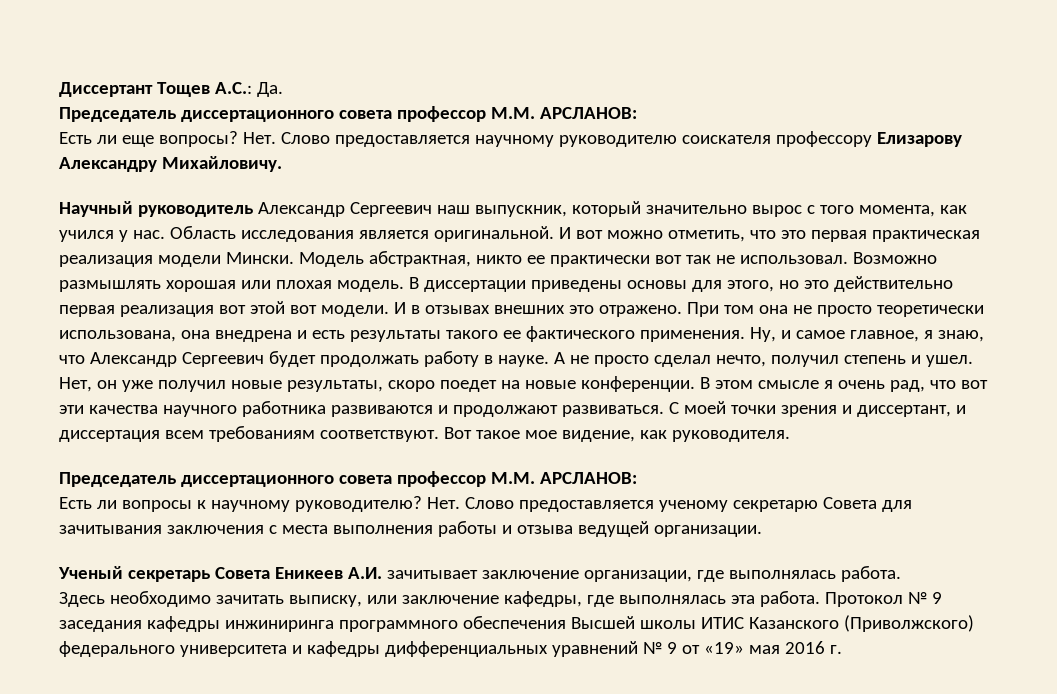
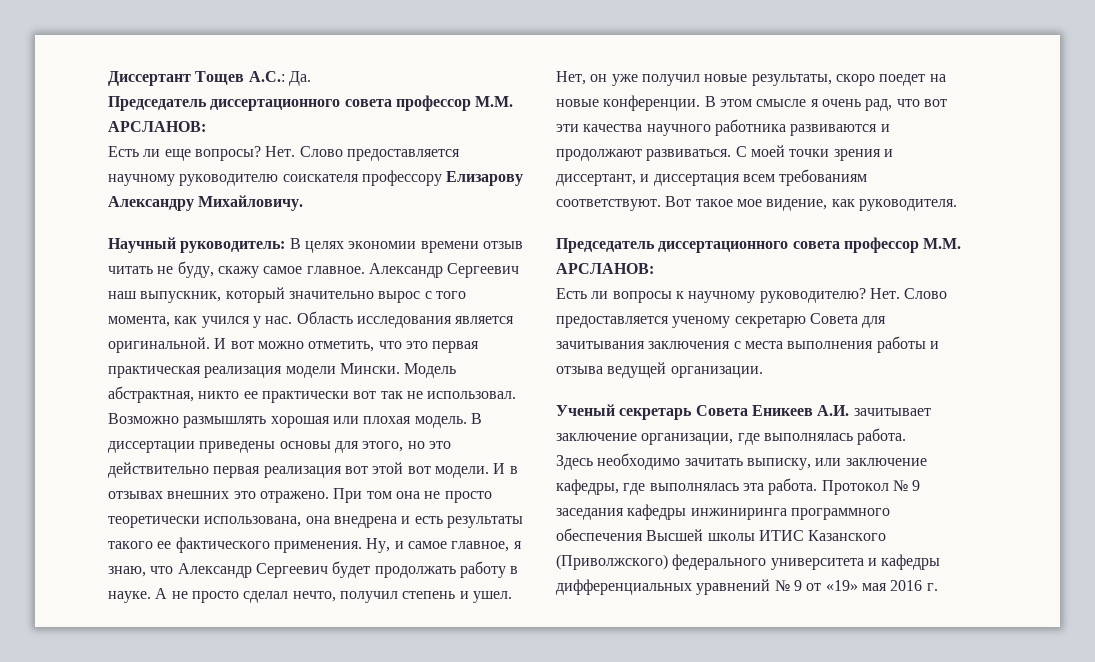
- Научный руководитель Александр Сергеевич наш выпускник, который значительно вырос с того момента, как учился у нас.
+ Научный руководитель: В целях экономии времени отзыв читать не буду, скажу самое главное. Александр Сергеевич наш выпускник, который значительно вырос с того момента, как учился у нас.

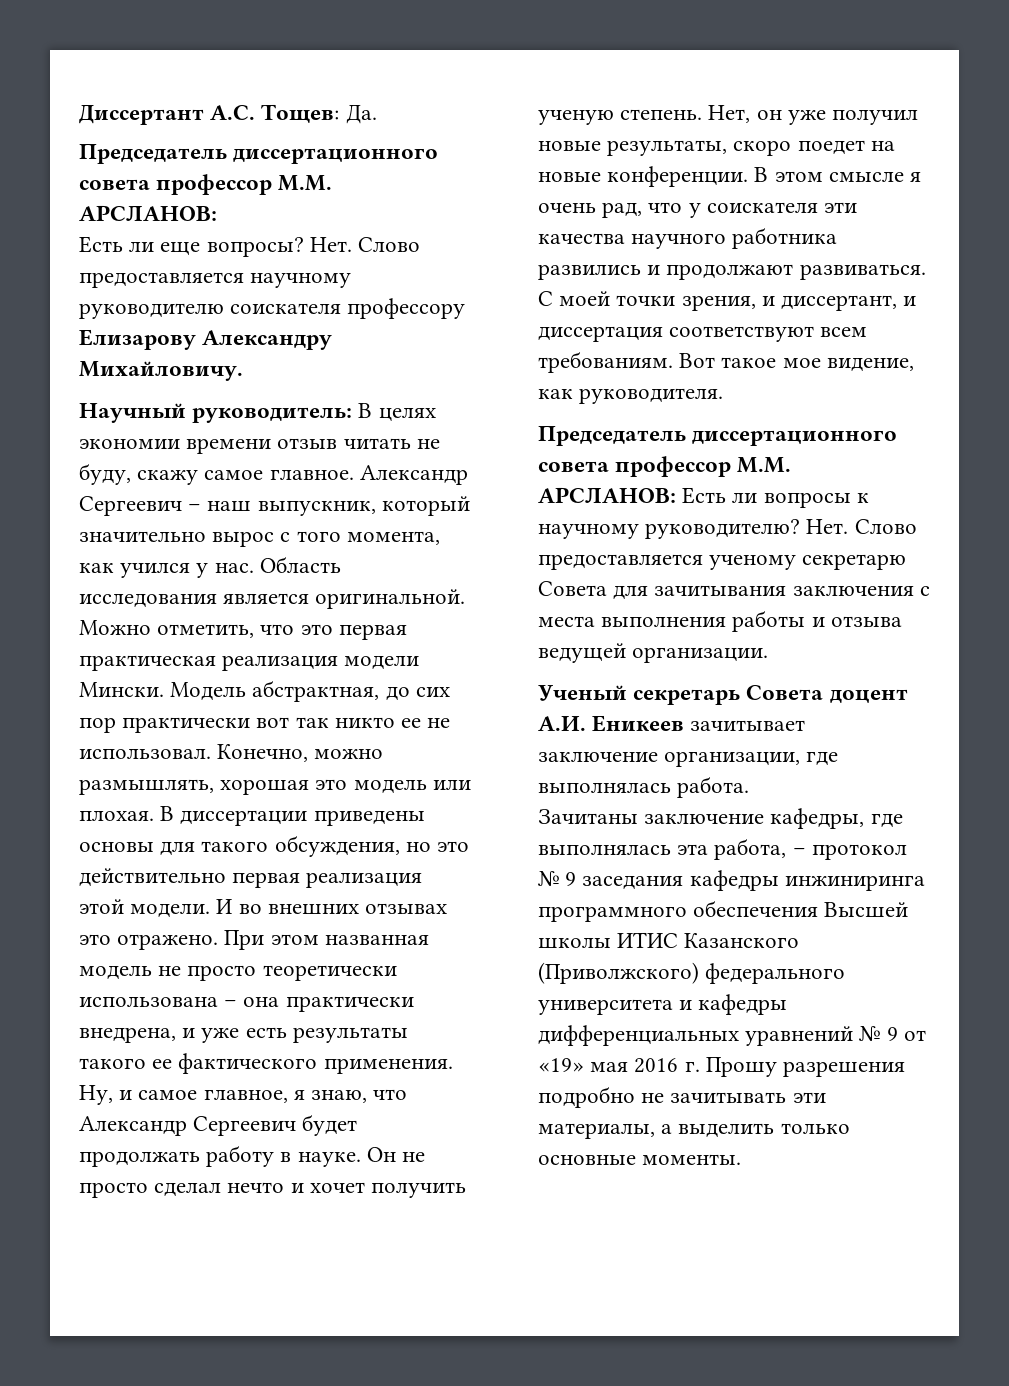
- Диссертант Тощев А.С.: Да.
+ Диссертант А.С. Тощев: Да.
- Александр Сергеевич наш выпускник, который значительно вырос с того момента, как учился у нас.
+ Александр Сергеевич – наш выпускник, который значительно вырос с того момента, как учился у нас.
- И вот можно отметить, что это первая практическая реализация модели Мински.
+ Можно отметить, что это первая практическая реализация модели Мински.
- Модель абстрактная, никто ее практически вот так не использовал. Возможно размышлять хорошая или плохая модель.
+ Модель абстрактная, до сих пор практически вот так никто ее не использовал. Конечно, можно размышлять, хорошая это модель или плохая.
- В диссертации приведены основы для этого, но это действительно первая реализация вот этой вот модели. И в отзывах внешних это отражено. При том она не просто теоретически использована, она внедрена и есть результаты такого ее фактического применения.
+ В диссертации приведены основы для такого обсуждения, но это действительно первая реализация этой модели. И во внешних отзывах это отражено. При этом названная модель не просто теоретически использована – она практически внедрена, и уже есть результаты такого ее фактического применения.
- А не просто сделал нечто, получил степень и ушел.
+ Он не просто сделал нечто и хочет получить ученую степень.
- В этом смысле я очень рад, что вот эти качества научного работника развиваются и продолжают развиваться.
+ В этом смысле я очень рад, что у соискателя эти качества научного работника развились и продолжают развиваться.
- С моей точки зрения и диссертант, и диссертация всем требованиям соответствуют.
+ С моей точки зрения, и диссертант, и диссертация соответствуют всем требованиям.
  Вот такое мое видение, как руководителя.
- Председатель диссертационного совета профессор М.М. АРСЛАНОВ:
- Есть ли вопросы к научному руководителю?
+ Председатель диссертационного совета профессор М.М. АРСЛАНОВ: Есть ли вопросы к научному руководителю?
- Ученый секретарь Совета Еникеев А.И. зачитывает заключение организации, где выполнялась работа.
+ Ученый секретарь Совета доцент А.И. Еникеев зачитывает заключение организации, где выполнялась работа.
- Здесь необходимо зачитать выписку, или заключение кафедры, где выполнялась эта работа. Протокол № 9 заседания кафедры инжиниринга программного обеспечения Высшей школы ИТИС Казанского (Приволжского) федерального университета и кафедры дифференциальных уравнений № 9 от «19» мая 2016 г.
+ Зачитаны заключение кафедры, где выполнялась эта работа, – протокол № 9 заседания кафедры инжиниринга программного обеспечения Высшей школы ИТИС Казанского (Приволжского) федерального университета и кафедры дифференциальных уравнений № 9 от «19» мая 2016 г. Прошу разрешения подробно не зачитывать эти материалы, а выделить только основные моменты.

